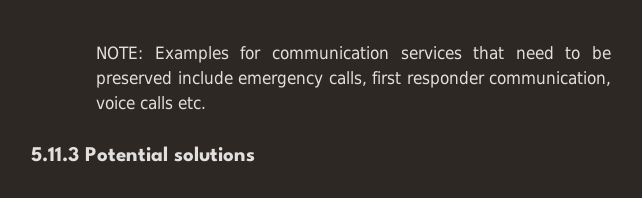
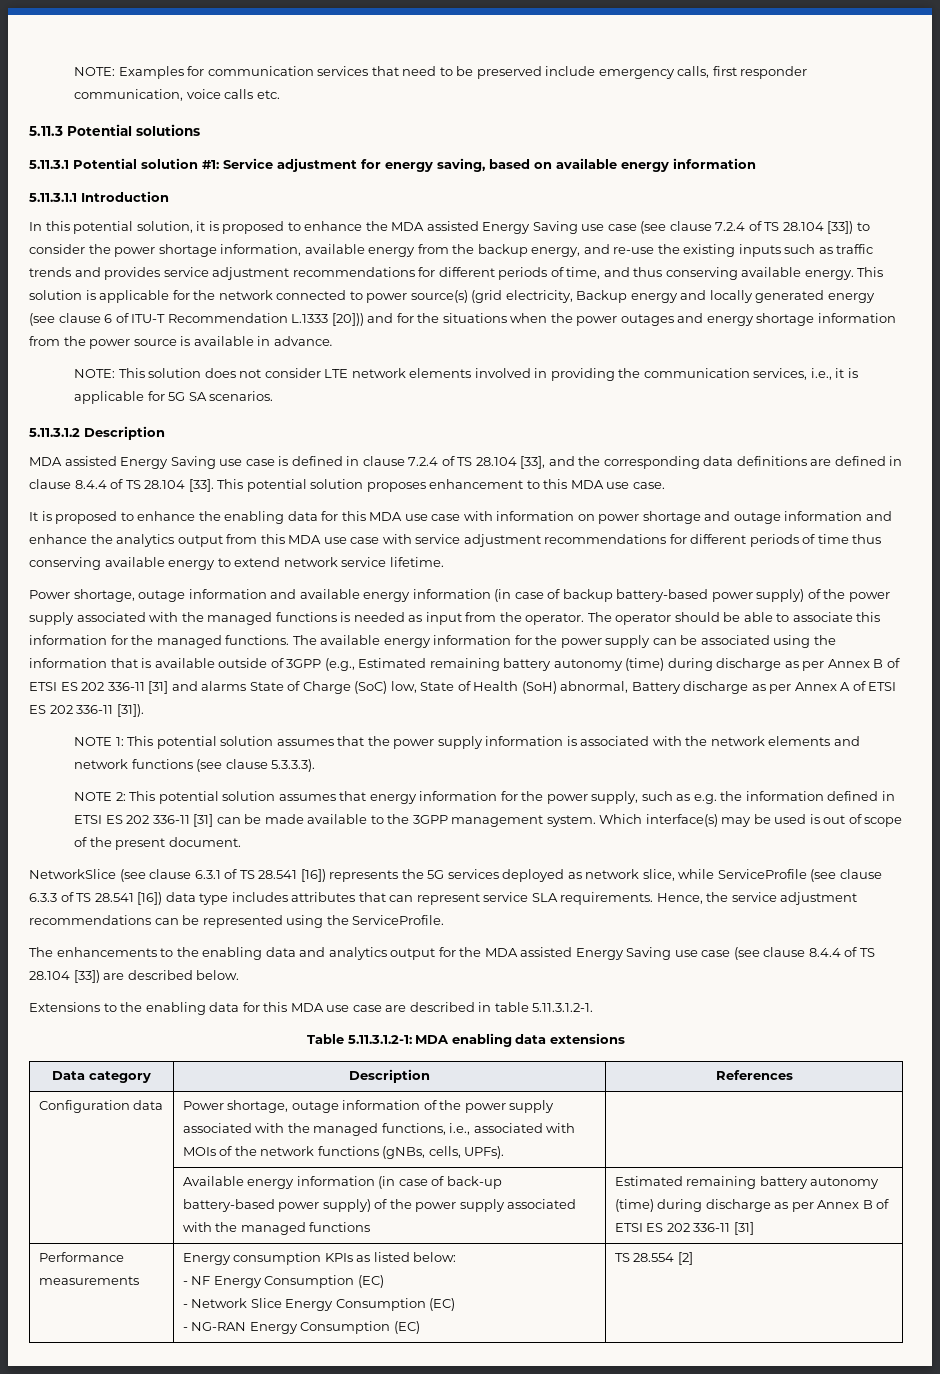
+ 5.11.3.1 Potential solution #1: Service adjustment for energy saving, based on available energy information
+ 5.11.3.1.1 Introduction
+ In this potential solution, it is proposed to enhance the MDA assisted Energy Saving use case (see clause 7.2.4 of TS 28.104 [33]) to consider the power shortage information, available energy from the backup energy, and re-use the existing inputs such as traffic trends and provides service adjustment recommendations for different periods of time, and thus conserving available energy. This solution is applicable for the network connected to power source(s) (grid electricity, Backup energy and locally generated energy (see clause 6 of ITU-T Recommendation L.1333 [20])) and for the situations when the power outages and energy shortage information from the power source is available in advance.
+ NOTE: This solution does not consider LTE network elements involved in providing the communication services, i.e., it is applicable for 5G SA scenarios.
+ 5.11.3.1.2 Description
+ MDA assisted Energy Saving use case is defined in clause 7.2.4 of TS 28.104 [33], and the corresponding data definitions are defined in clause 8.4.4 of TS 28.104 [33]. This potential solution proposes enhancement to this MDA use case.
+ It is proposed to enhance the enabling data for this MDA use case with information on power shortage and outage information and enhance the analytics output from this MDA use case with service adjustment recommendations for different periods of time thus conserving available energy to extend network service lifetime.
+ Power shortage, outage information and available energy information (in case of backup battery-based power supply) of the power supply associated with the managed functions is needed as input from the operator. The operator should be able to associate this information for the managed functions. The available energy information for the power supply can be associated using the information that is available outside of 3GPP (e.g., Estimated remaining battery autonomy (time) during discharge as per Annex B of ETSI ES 202 336-11 [31] and alarms State of Charge (SoC) low, State of Health (SoH) abnormal, Battery discharge as per Annex A of ETSI ES 202 336-11 [31]).
+ NOTE 1: This potential solution assumes that the power supply information is associated with the network elements and network functions (see clause 5.3.3.3).
+ NOTE 2: This potential solution assumes that energy information for the power supply, such as e.g. the information defined in ETSI ES 202 336-11 [31] can be made available to the 3GPP management system. Which interface(s) may be used is out of scope of the present document.
+ NetworkSlice (see clause 6.3.1 of TS 28.541 [16]) represents the 5G services deployed as network slice, while ServiceProfile (see clause 6.3.3 of TS 28.541 [16]) data type includes attributes that can represent service SLA requirements. Hence, the service adjustment recommendations can be represented using the ServiceProfile.
+ The enhancements to the enabling data and analytics output for the MDA assisted Energy Saving use case (see clause 8.4.4 of TS 28.104 [33]) are described below.
+ Extensions to the enabling data for this MDA use case are described in table 5.11.3.1.2-1.
+ Table 5.11.3.1.2-1: MDA enabling data extensions
+ Data category | Description | References
+ Configuration data | Power shortage, outage information of the power supply associated with the managed functions, i.e., associated with MOIs of the network functions (gNBs, cells, UPFs). |
+ | Available energy information (in case of back-up battery-based power supply) of the power supply associated with the managed functions | Estimated remaining battery autonomy (time) during discharge as per Annex B of ETSI ES 202 336-11 [31]
+ Performance measurements | Energy consumption KPIs as listed below:
+ - NF Energy Consumption (EC)
+ - Network Slice Energy Consumption (EC)
+ - NG-RAN Energy Consumption (EC) | TS 28.554 [2]

